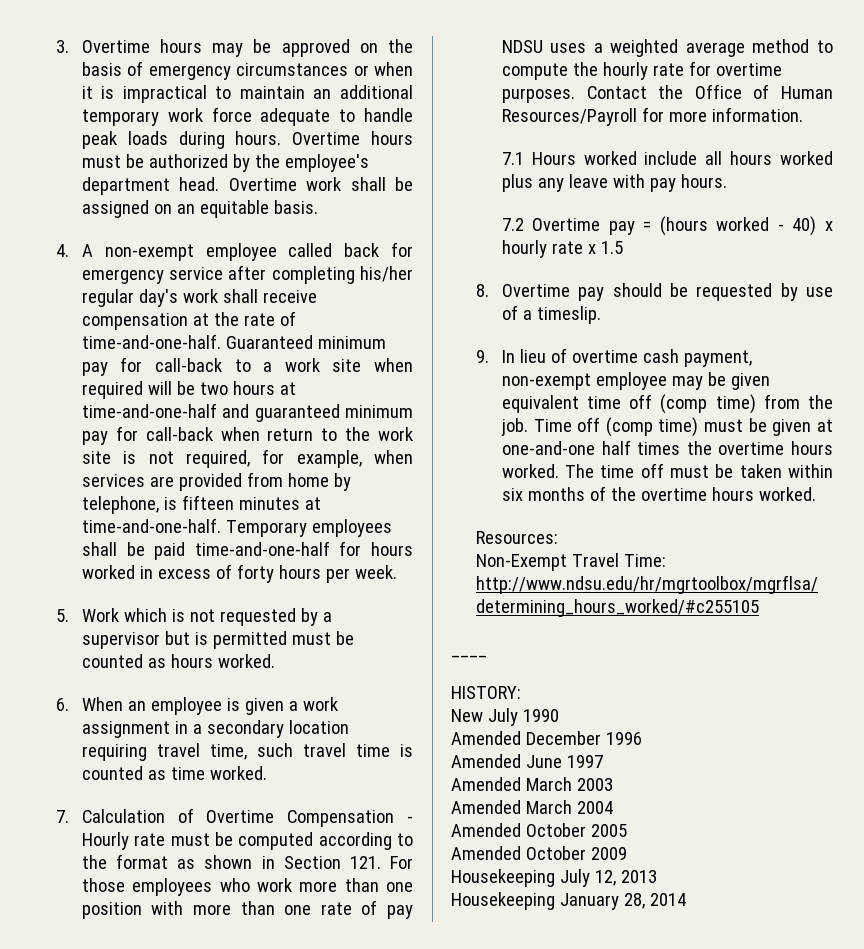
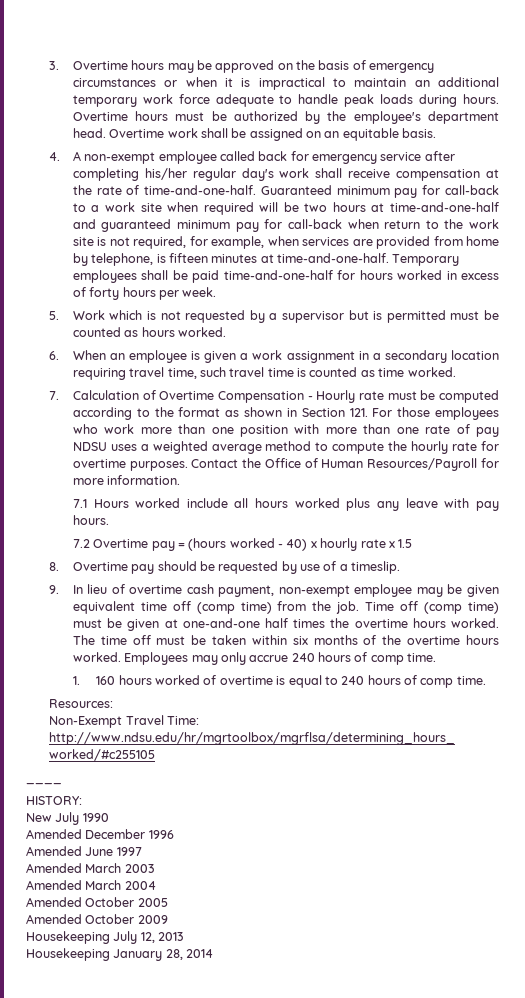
+ Employees may only accrue 240 hours of comp time.
+ 1. 160 hours worked of overtime is equal to 240 hours of comp time.

